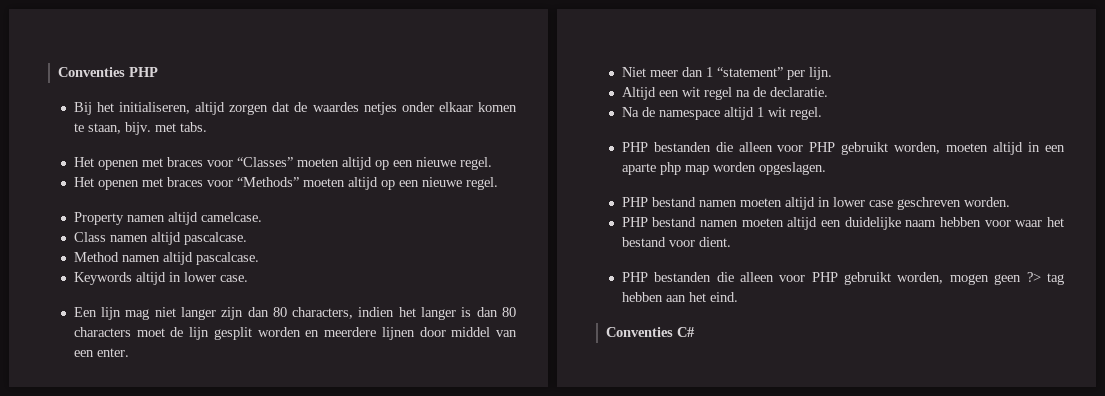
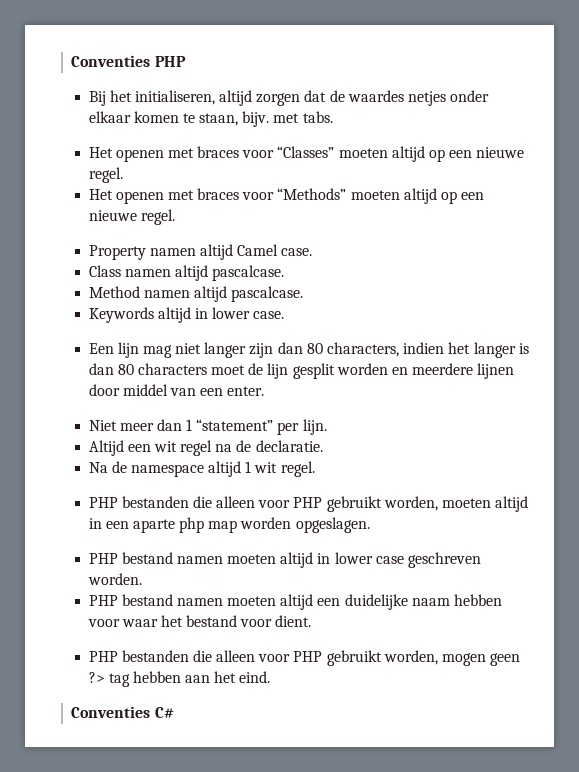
- Property namen altijd camelcase.
+ Property namen altijd Camel case.

